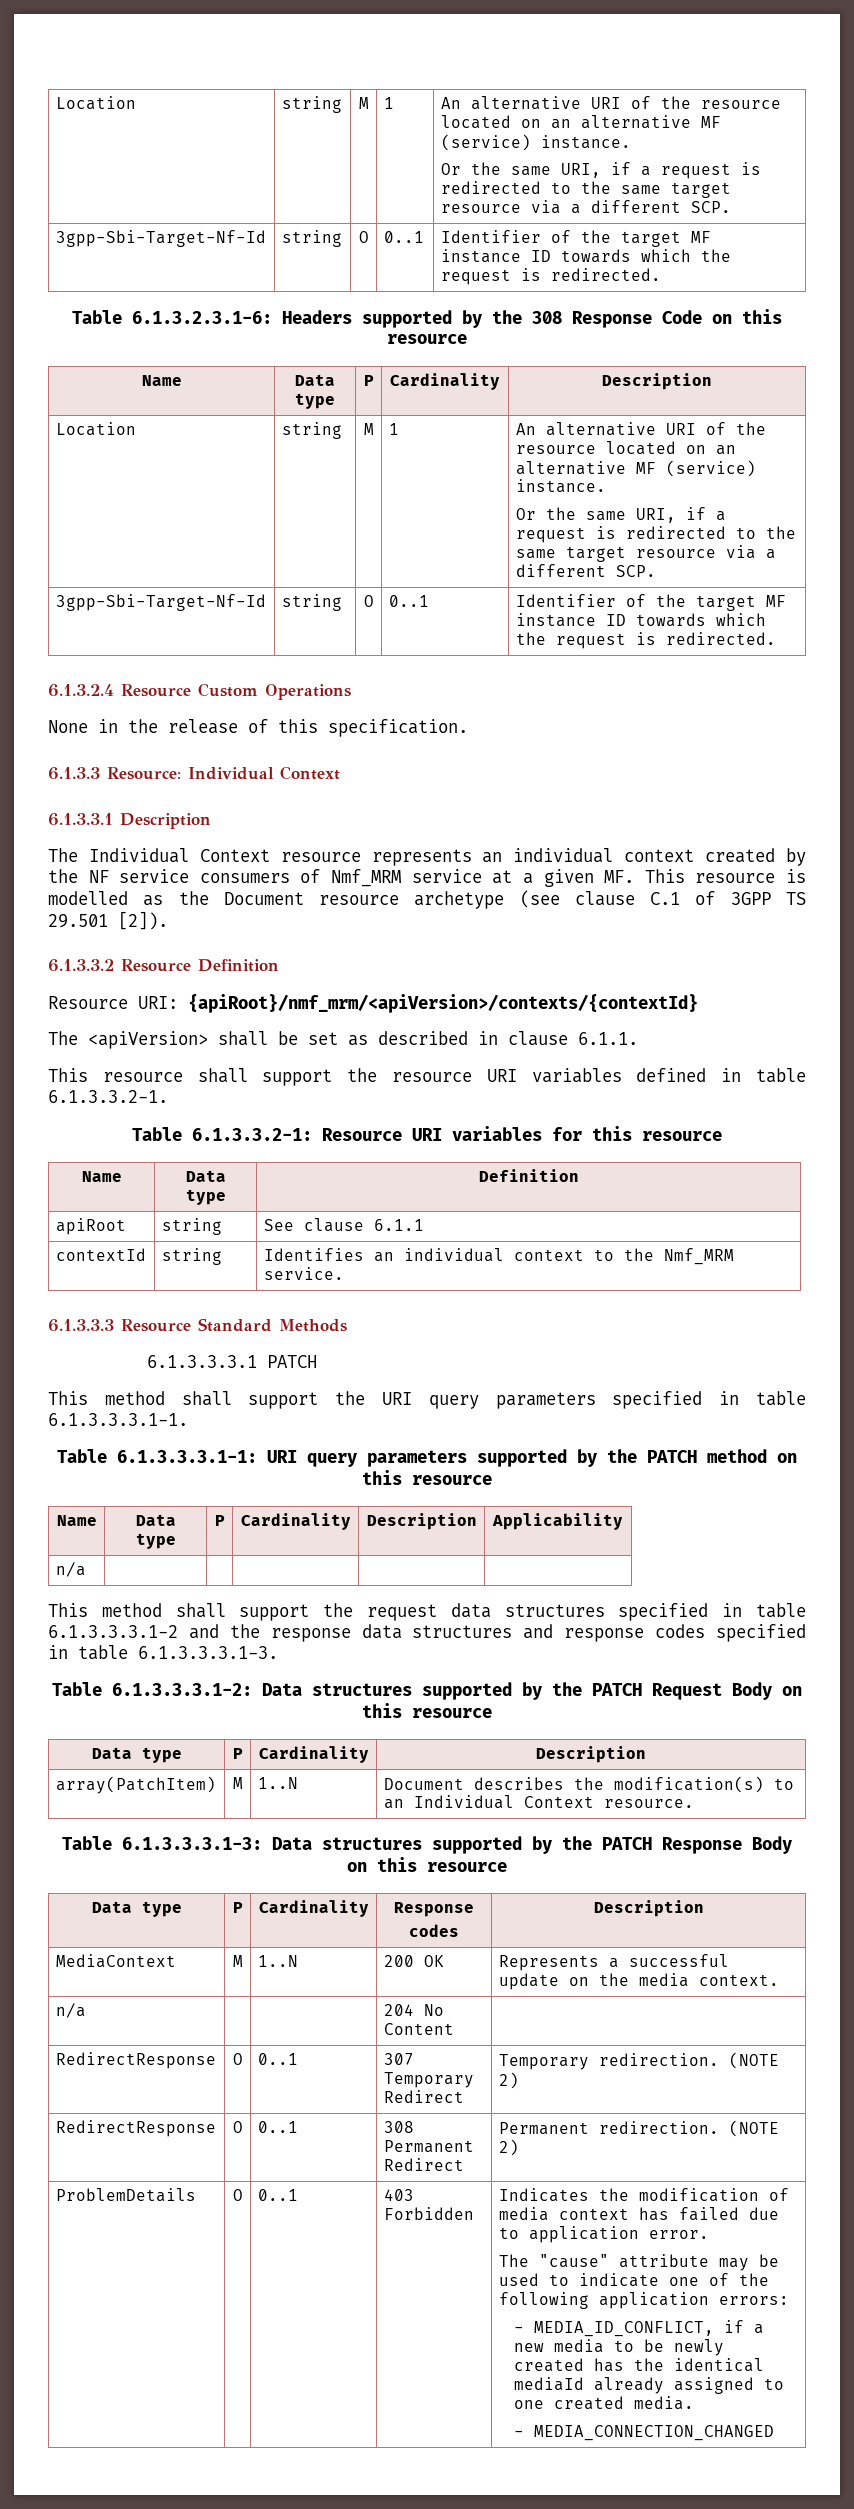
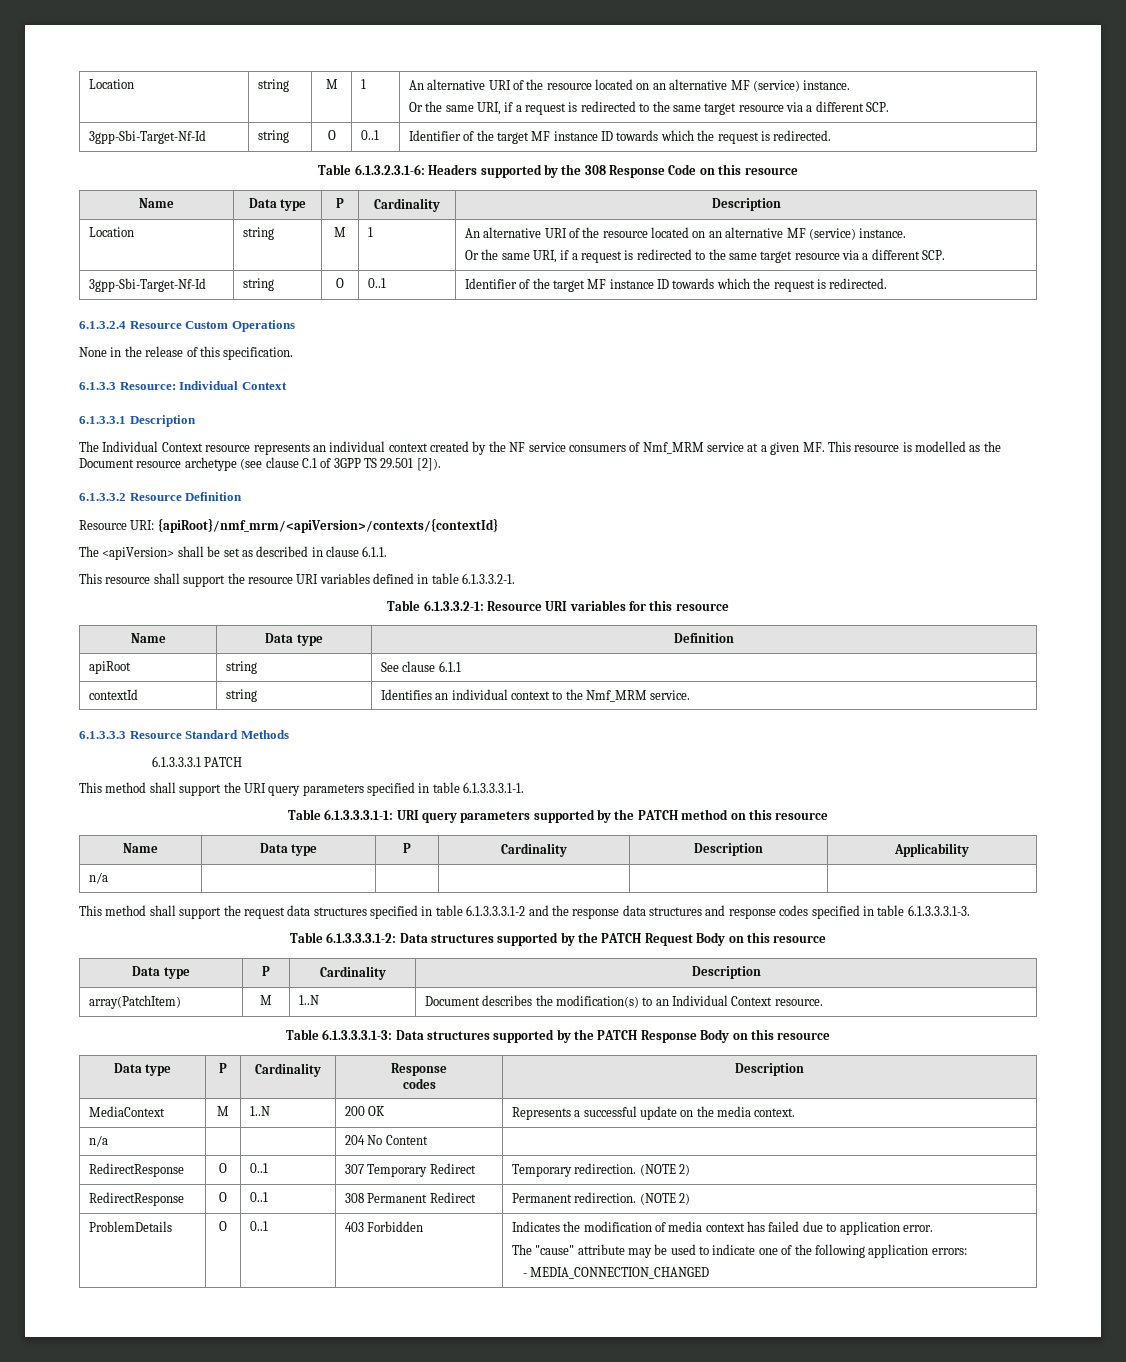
- - MEDIA_ID_CONFLICT, if a new media to be newly created has the identical mediaId already assigned to one created media.

